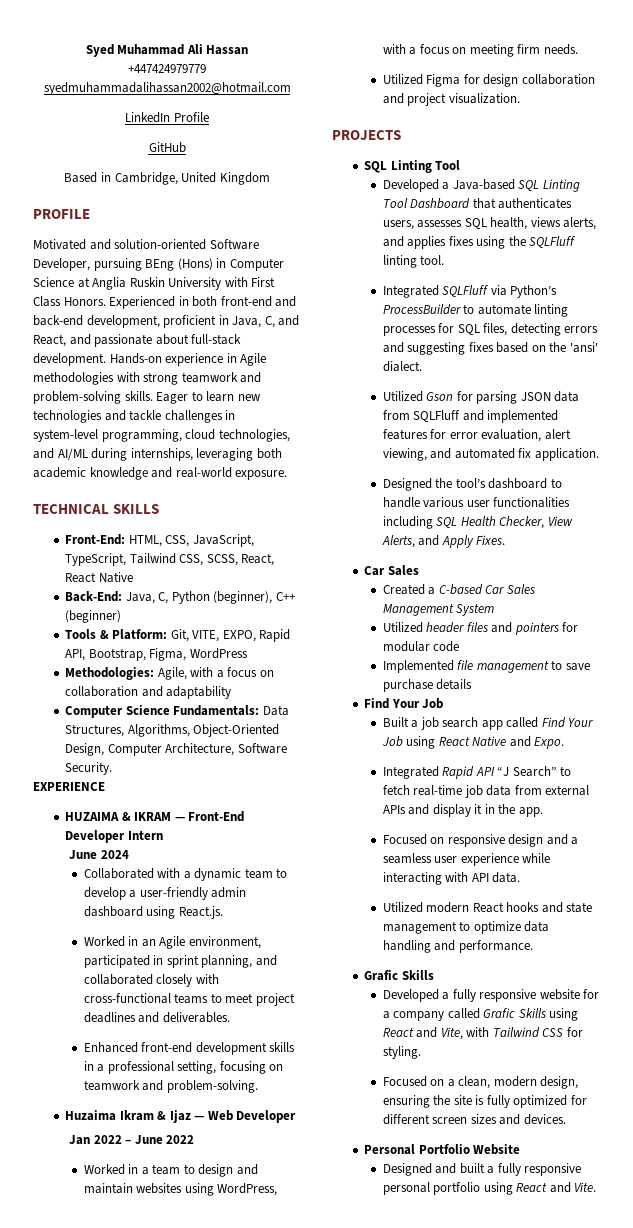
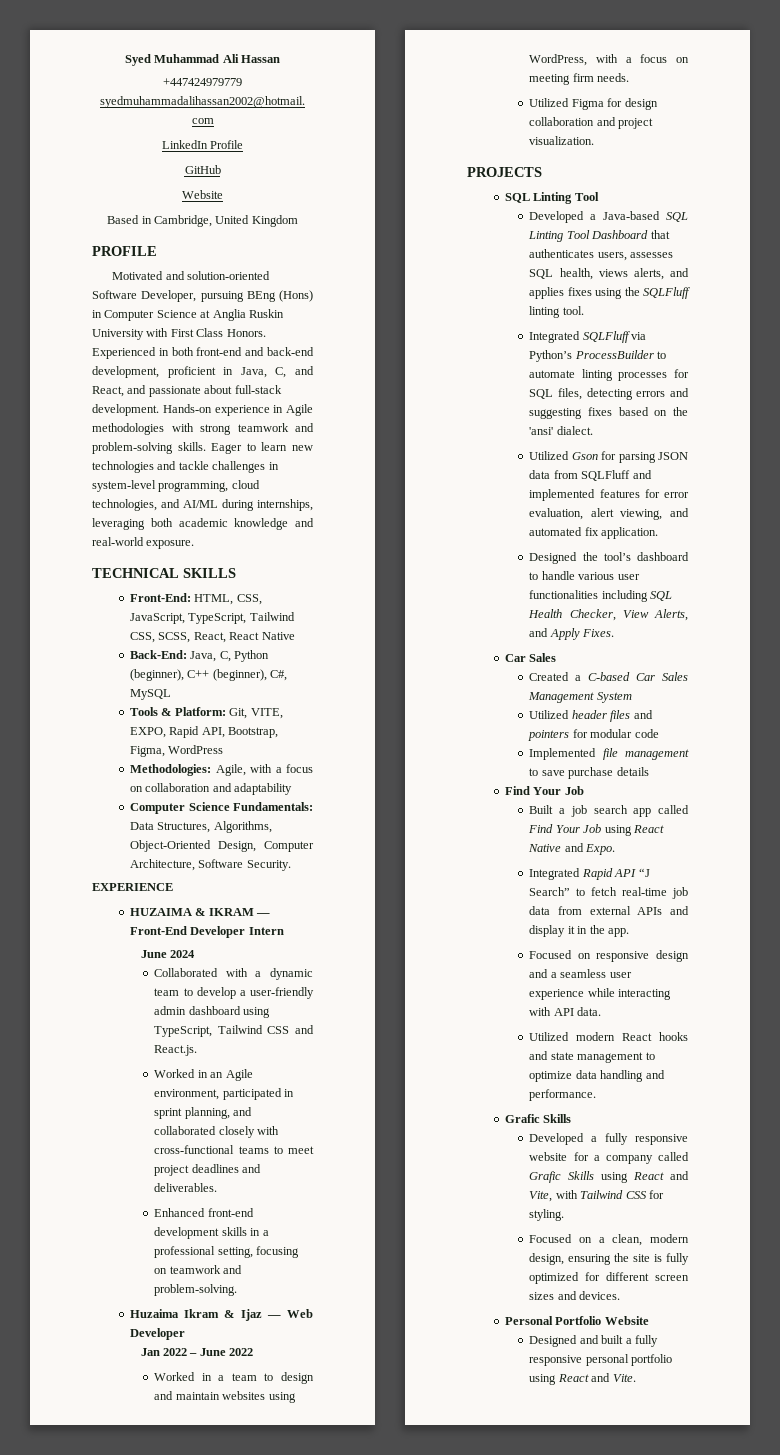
  GitHub
+ Website
- Back-End: Java, C, Python (beginner), C++ (beginner)
+ Back-End: Java, C, Python (beginner), C++ (beginner), C#, MySQL
- Collaborated with a dynamic team to develop a user-friendly admin dashboard using React.js.
+ Collaborated with a dynamic team to develop a user-friendly admin dashboard using TypeScript, Tailwind CSS and React.js.

